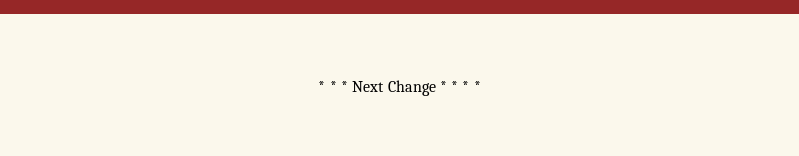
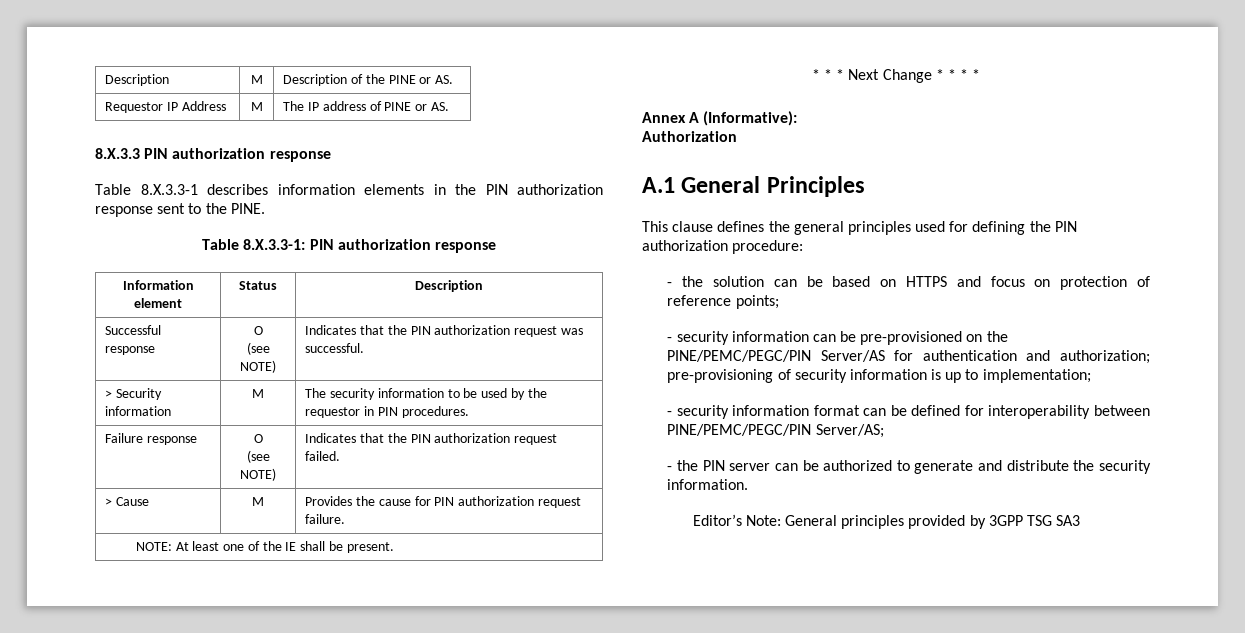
+ Description | M | Description of the PINE or AS.
+ Requestor IP Address | M | The IP address of PINE or AS.
+ 8.X.3.3 PIN authorization response
+ Table 8.X.3.3-1 describes information elements in the PIN authorization response sent to the PINE.
+ Table 8.X.3.3-1: PIN authorization response
+ Information element | Status | Description
+ Successful response | O
+ (see NOTE) | Indicates that the PIN authorization request was successful.
+ > Security information | M | The security information to be used by the requestor in PIN procedures.
+ Failure response | O
+ (see NOTE) | Indicates that the PIN authorization request failed.
+ > Cause | M | Provides the cause for PIN authorization request failure.
+ NOTE: At least one of the IE shall be present.
+ Annex A (Informative):
+ Authorization
+ A.1 General Principles
+ This clause defines the general principles used for defining the PIN authorization procedure:
+ - the solution can be based on HTTPS and focus on protection of reference points;
+ - security information can be pre-provisioned on the PINE/PEMC/PEGC/PIN Server/AS for authentication and authorization; pre-provisioning of security information is up to implementation;
+ - security information format can be defined for interoperability between PINE/PEMC/PEGC/PIN Server/AS;
+ - the PIN server can be authorized to generate and distribute the security information.
+ Editor’s Note: General principles provided by 3GPP TSG SA3

